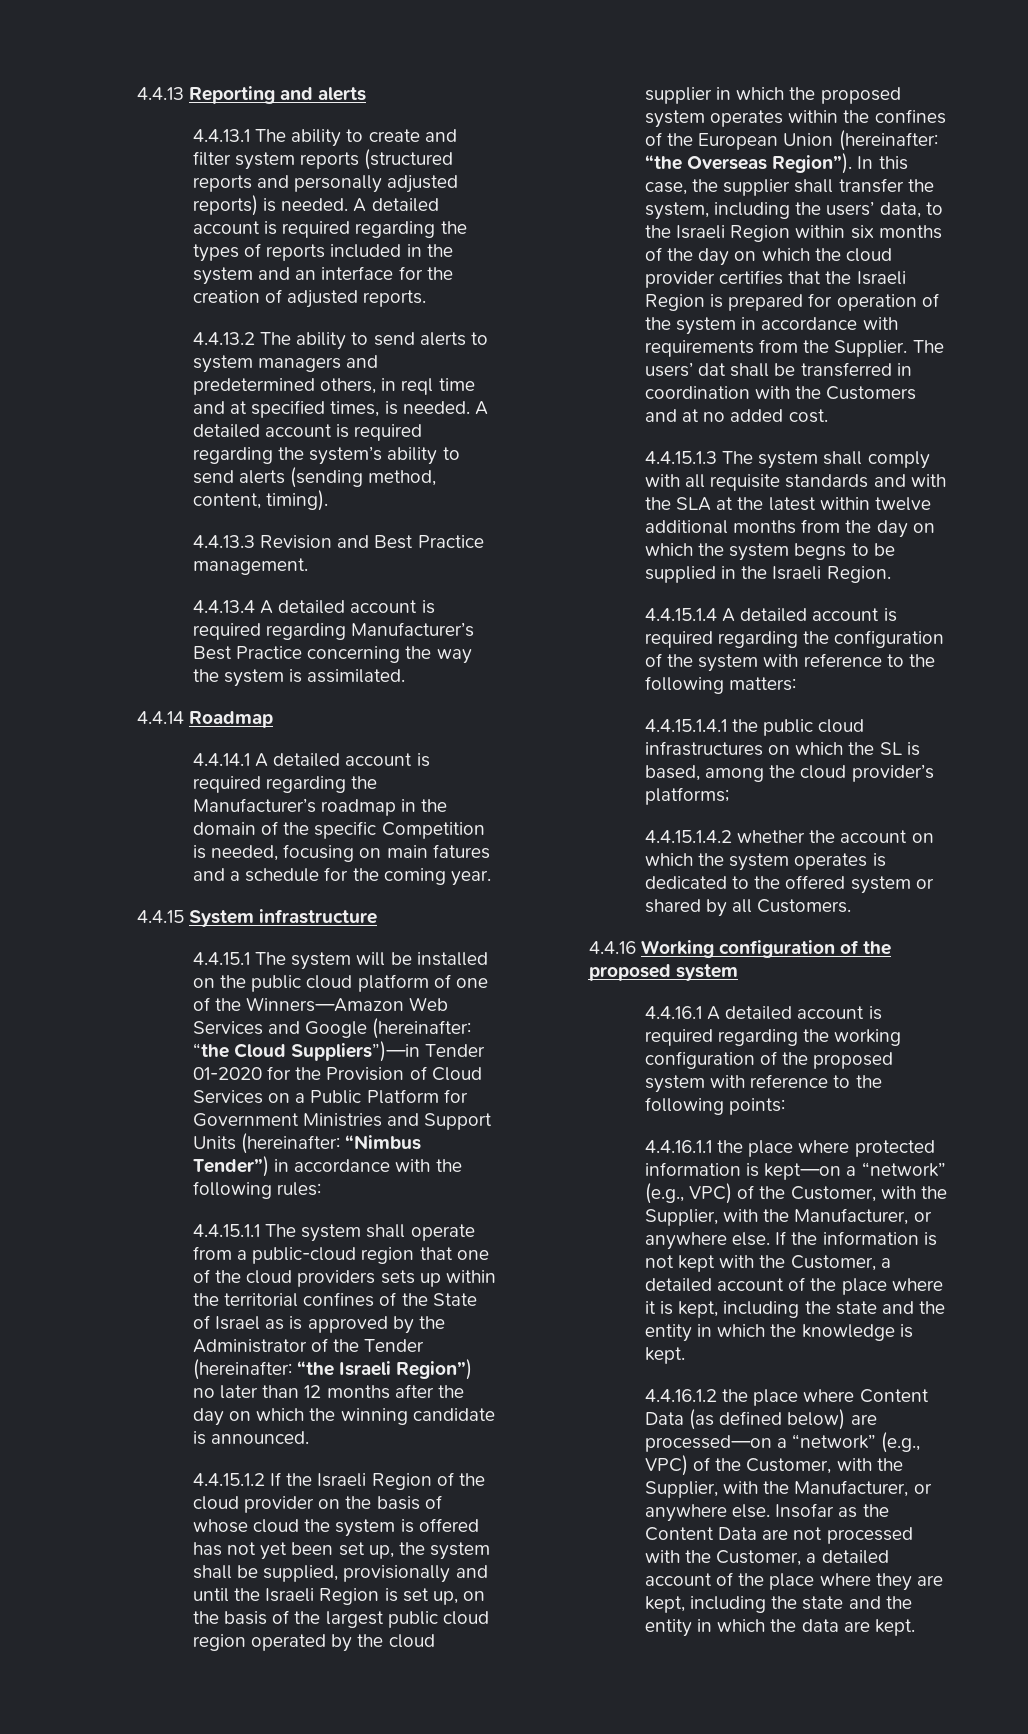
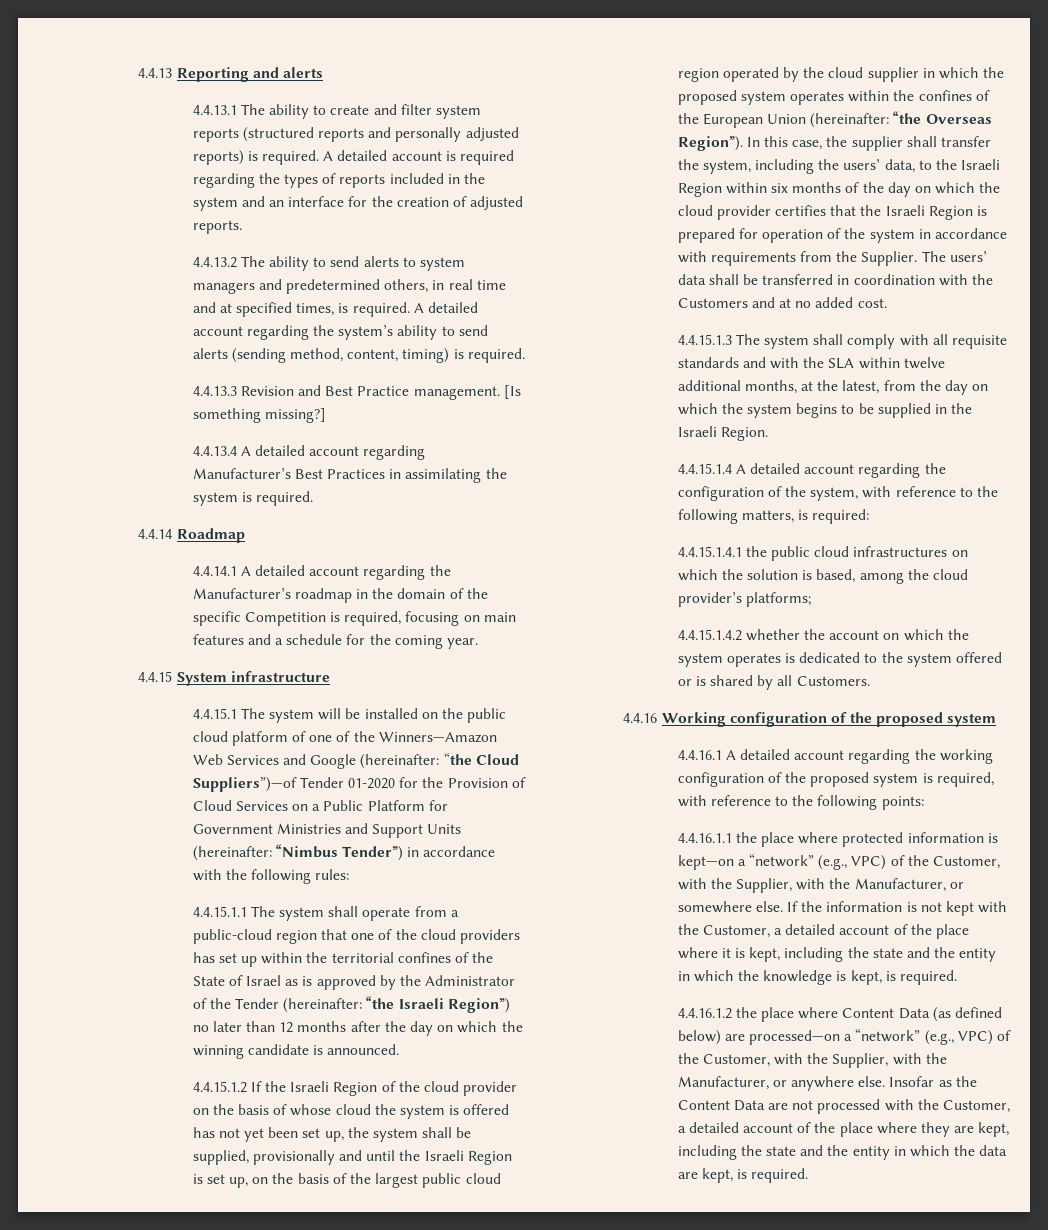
- 4.4.13.1 The ability to create and filter system reports (structured reports and personally adjusted reports) is needed.
+ 4.4.13.1 The ability to create and filter system reports (structured reports and personally adjusted reports) is required.
- 4.4.13.2 The ability to send alerts to system managers and predetermined others, in reql time and at specified times, is needed. A detailed account is required regarding the system’s ability to send alerts (sending method, content, timing).
+ 4.4.13.2 The ability to send alerts to system managers and predetermined others, in real time and at specified times, is required. A detailed account regarding the system’s ability to send alerts (sending method, content, timing) is required.
+ [Is something missing?]
- 4.4.13.4 A detailed account is required regarding Manufacturer’s Best Practice concerning the way the system is assimilated.
+ 4.4.13.4 A detailed account regarding Manufacturer’s Best Practices in assimilating the system is required.
- 4.4.14.1 A detailed account is required regarding the Manufacturer’s roadmap in the domain of the specific Competition is needed, focusing on main fatures and a schedule for the coming year.
+ 4.4.14.1 A detailed account regarding the Manufacturer’s roadmap in the domain of the specific Competition is required, focusing on main features and a schedule for the coming year.
- 4.4.15.1 The system will be installed on the public cloud platform of one of the Winners—Amazon Web Services and Google (hereinafter: “the Cloud Suppliers”)—in Tender 01-2020 for the Provision of Cloud Services on a Public Platform for Government Ministries and Support Units (hereinafter: “Nimbus Tender”) in accordance with the following rules:
+ 4.4.15.1 The system will be installed on the public cloud platform of one of the Winners—Amazon Web Services and Google (hereinafter: “the Cloud Suppliers”)—of Tender 01-2020 for the Provision of Cloud Services on a Public Platform for Government Ministries and Support Units (hereinafter: “Nimbus Tender”) in accordance with the following rules:
- 4.4.15.1.1 The system shall operate from a public-cloud region that one of the cloud providers sets up within the territorial confines of the State of Israel as is approved by the Administrator of the Tender (hereinafter: “the Israeli Region”) no later than 12 months after the day on which the winning candidate is announced.
+ 4.4.15.1.1 The system shall operate from a public-cloud region that one of the cloud providers has set up within the territorial confines of the State of Israel as is approved by the Administrator of the Tender (hereinafter: “the Israeli Region”) no later than 12 months after the day on which the winning candidate is announced.
- The users’ dat shall be transferred in coordination with the Customers and at no added cost.
+ The users’ data shall be transferred in coordination with the Customers and at no added cost.
- 4.4.15.1.3 The system shall comply with all requisite standards and with the SLA at the latest within twelve additional months from the day on which the system begns to be supplied in the Israeli Region.
+ 4.4.15.1.3 The system shall comply with all requisite standards and with the SLA within twelve additional months, at the latest, from the day on which the system begins to be supplied in the Israeli Region.
- 4.4.15.1.4 A detailed account is required regarding the configuration of the system with reference to the following matters:
+ 4.4.15.1.4 A detailed account regarding the configuration of the system, with reference to the following matters, is required:
- 4.4.15.1.4.1 the public cloud infrastructures on which the SL is based, among the cloud provider’s platforms;
+ 4.4.15.1.4.1 the public cloud infrastructures on which the solution is based, among the cloud provider’s platforms;
- 4.4.15.1.4.2 whether the account on which the system operates is dedicated to the offered system or shared by all Customers.
+ 4.4.15.1.4.2 whether the account on which the system operates is dedicated to the system offered or is shared by all Customers.
- 4.4.16.1 A detailed account is required regarding the working configuration of the proposed system with reference to the following points:
+ 4.4.16.1 A detailed account regarding the working configuration of the proposed system is required, with reference to the following points:
- 4.4.16.1.1 the place where protected information is kept—on a “network” (e.g., VPC) of the Customer, with the Supplier, with the Manufacturer, or anywhere else.
+ 4.4.16.1.1 the place where protected information is kept—on a “network” (e.g., VPC) of the Customer, with the Supplier, with the Manufacturer, or somewhere else.
- If the information is not kept with the Customer, a detailed account of the place where it is kept, including the state and the entity in which the knowledge is kept.
+ If the information is not kept with the Customer, a detailed account of the place where it is kept, including the state and the entity in which the knowledge is kept, is required.
- Insofar as the Content Data are not processed with the Customer, a detailed account of the place where they are kept, including the state and the entity in which the data are kept.
+ Insofar as the Content Data are not processed with the Customer, a detailed account of the place where they are kept, including the state and the entity in which the data are kept, is required.

